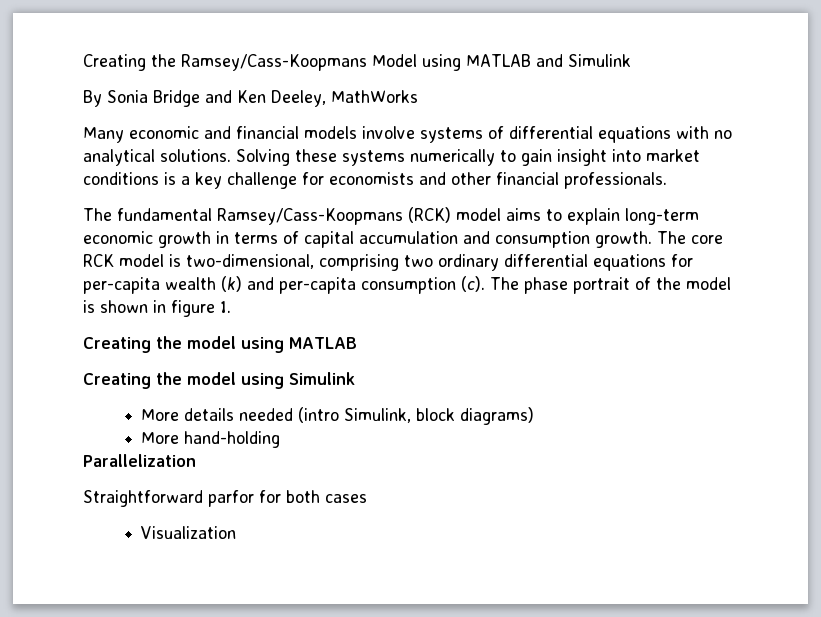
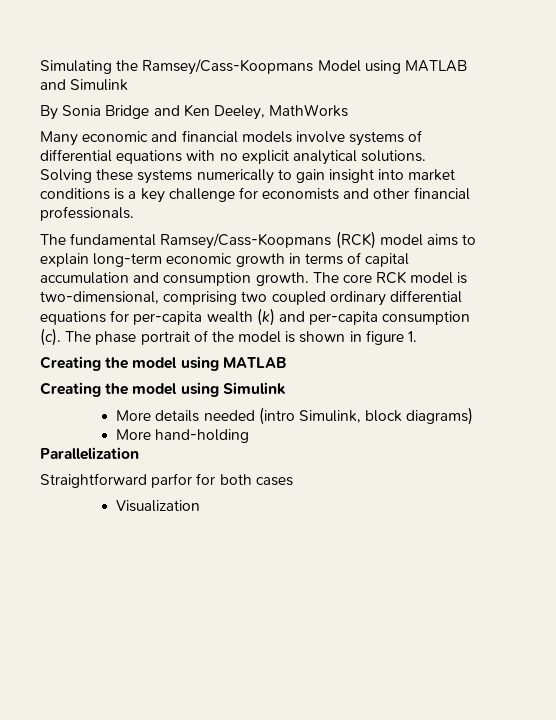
- Creating the Ramsey/Cass-Koopmans Model using MATLAB and Simulink
+ Simulating the Ramsey/Cass-Koopmans Model using MATLAB and Simulink
- Many economic and financial models involve systems of differential equations with no analytical solutions.
+ Many economic and financial models involve systems of differential equations with no explicit analytical solutions.
- The core RCK model is two-dimensional, comprising two ordinary differential equations for per-capita wealth (k) and per-capita consumption (c).
+ The core RCK model is two-dimensional, comprising two coupled ordinary differential equations for per-capita wealth (k) and per-capita consumption (c).

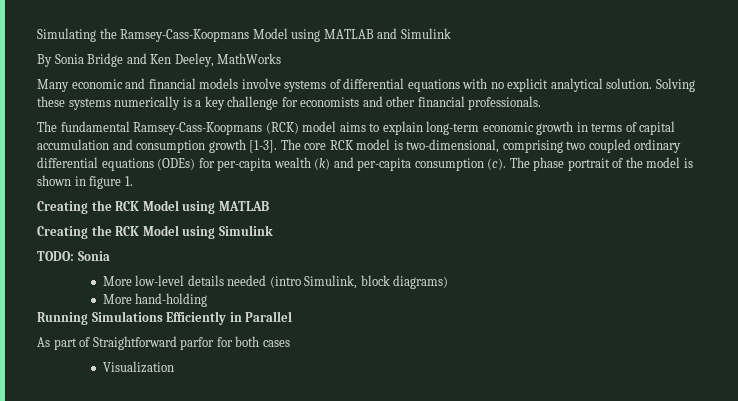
- Simulating the Ramsey/Cass-Koopmans Model using MATLAB and Simulink
+ Simulating the Ramsey-Cass-Koopmans Model using MATLAB and Simulink
- Many economic and financial models involve systems of differential equations with no explicit analytical solutions.
+ Many economic and financial models involve systems of differential equations with no explicit analytical solution.
- Solving these systems numerically to gain insight into market conditions is a key challenge for economists and other financial professionals.
+ Solving these systems numerically is a key challenge for economists and other financial professionals.
- The fundamental Ramsey/Cass-Koopmans (RCK) model aims to explain long-term economic growth in terms of capital accumulation and consumption growth.
+ The fundamental Ramsey-Cass-Koopmans (RCK) model aims to explain long-term economic growth in terms of capital accumulation and consumption growth [1-3].
- The core RCK model is two-dimensional, comprising two coupled ordinary differential equations for per-capita wealth (k) and per-capita consumption (c).
+ The core RCK model is two-dimensional, comprising two coupled ordinary differential equations (ODEs) for per-capita wealth (k) and per-capita consumption (c).
- Creating the model using MATLAB
+ Creating the RCK Model using MATLAB
- Creating the model using Simulink
+ Creating the RCK Model using Simulink
- More details needed (intro Simulink, block diagrams)
+ TODO: Sonia
+ More low-level details needed (intro Simulink, block diagrams)
- Parallelization
- Straightforward parfor for both cases
+ Running Simulations Efficiently in Parallel
+ As part of Straightforward parfor for both cases

